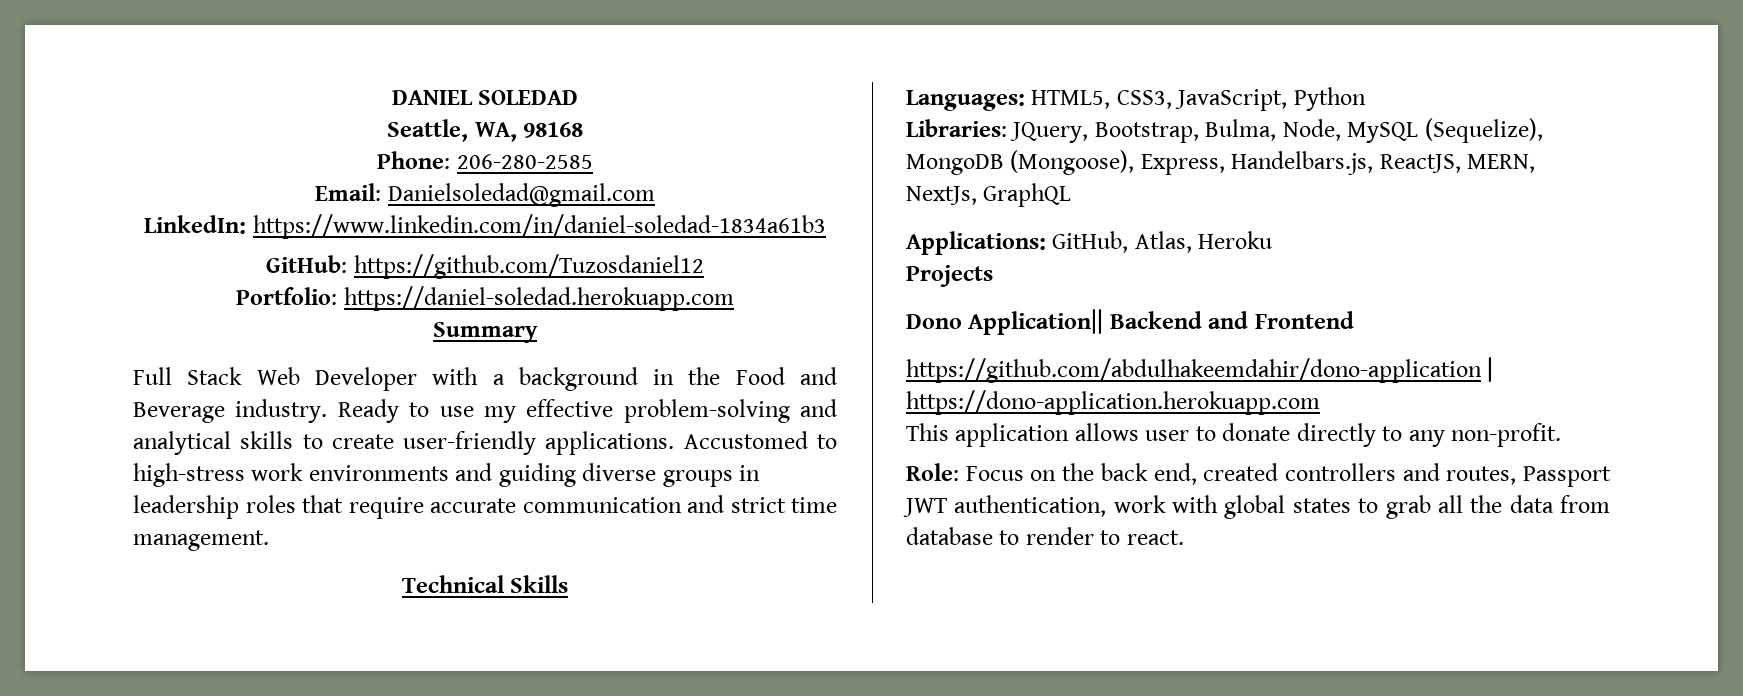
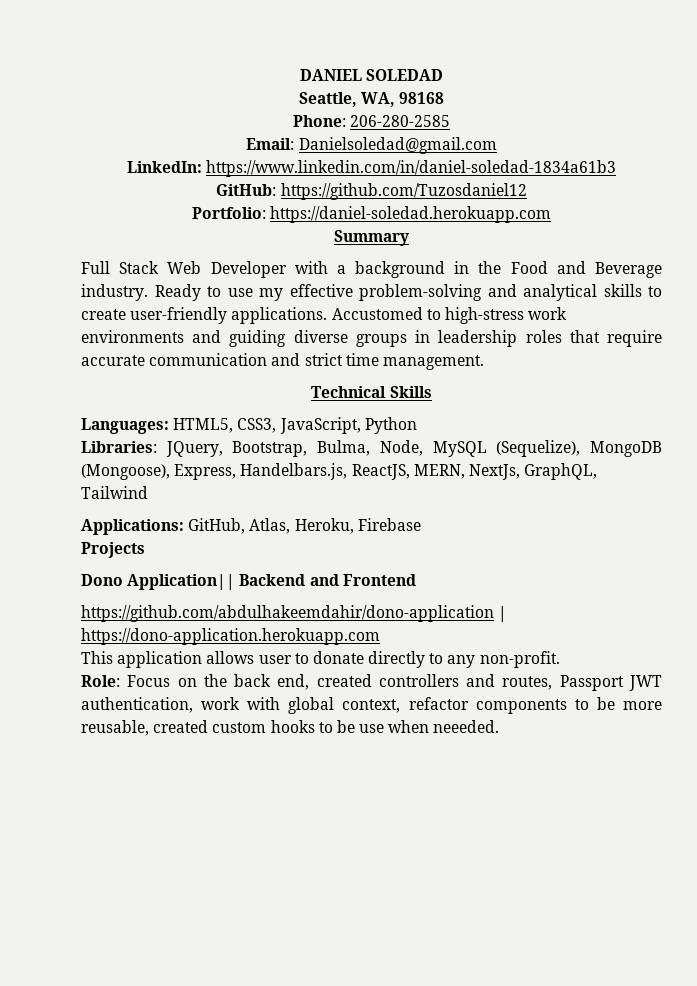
- Libraries: JQuery, Bootstrap, Bulma, Node, MySQL (Sequelize), MongoDB (Mongoose), Express, Handelbars.js, ReactJS, MERN, NextJs, GraphQL
+ Libraries: JQuery, Bootstrap, Bulma, Node, MySQL (Sequelize), MongoDB (Mongoose), Express, Handelbars.js, ReactJS, MERN, NextJs, GraphQL, Tailwind
- Applications: GitHub, Atlas, Heroku
+ Applications: GitHub, Atlas, Heroku, Firebase
- Role: Focus on the back end, created controllers and routes, Passport JWT authentication, work with global states to grab all the data from database to render to react.
+ Role: Focus on the back end, created controllers and routes, Passport JWT authentication, work with global context, refactor components to be more reusable, created custom hooks to be use when neeeded.

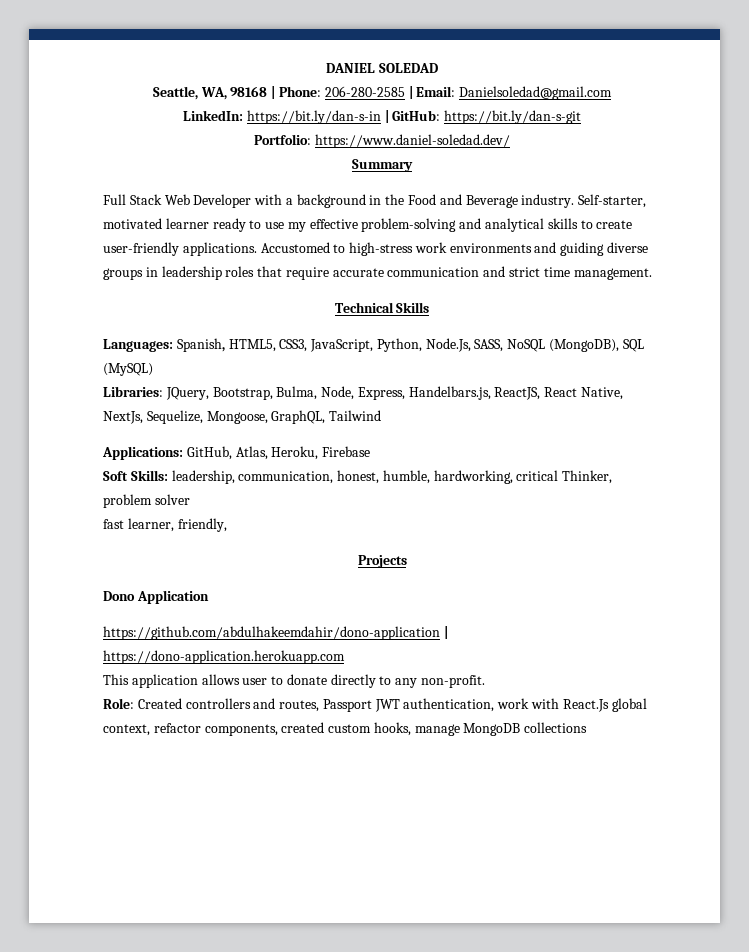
- Seattle, WA, 98168
- Phone: 206-280-2585
- Email: Danielsoledad@gmail.com
+ Seattle, WA, 98168 | Phone: 206-280-2585 | Email: Danielsoledad@gmail.com
- LinkedIn: https://www.linkedin.com/in/daniel-soledad-1834a61b3
- GitHub: https://github.com/Tuzosdaniel12
+ LinkedIn: https://bit.ly/dan-s-in | GitHub: https://bit.ly/dan-s-git
- Portfolio: https://daniel-soledad.herokuapp.com
+ Portfolio: https://www.daniel-soledad.dev/
- Ready to use my effective problem-solving and analytical skills to create user-friendly applications.
+ Self-starter, motivated learner ready to use my effective problem-solving and analytical skills to create user-friendly applications.
- Languages: HTML5, CSS3, JavaScript, Python
+ Languages: Spanish, HTML5, CSS3, JavaScript, Python, Node.Js, SASS, NoSQL (MongoDB), SQL (MySQL)
- Libraries: JQuery, Bootstrap, Bulma, Node, MySQL (Sequelize), MongoDB (Mongoose), Express, Handelbars.js, ReactJS, MERN, NextJs, GraphQL, Tailwind
+ Libraries: JQuery, Bootstrap, Bulma, Node, Express, Handelbars.js, ReactJS, React Native, NextJs, Sequelize, Mongoose, GraphQL, Tailwind
+ Soft Skills: leadership, communication, honest, humble, hardworking, critical Thinker, problem solver
+ fast learner, friendly,
  Projects
- Dono Application|| Backend and Frontend
+ Dono Application
- Role: Focus on the back end, created controllers and routes, Passport JWT authentication, work with global context, refactor components to be more reusable, created custom hooks to be use when neeeded.
+ Role: Created controllers and routes, Passport JWT authentication, work with React.Js global context, refactor components, created custom hooks, manage MongoDB collections

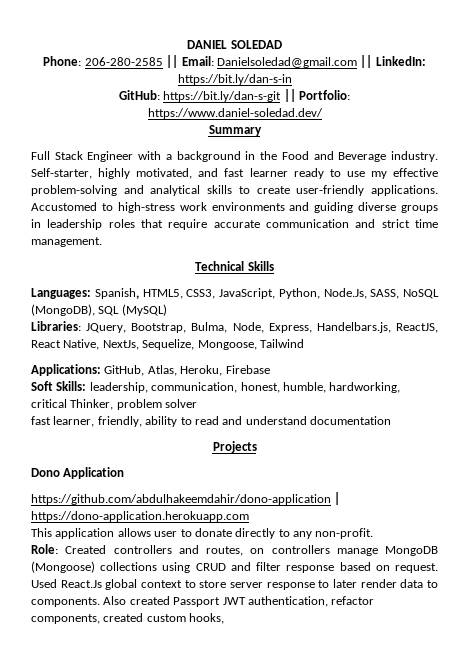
- Seattle, WA, 98168 | Phone: 206-280-2585 | Email: Danielsoledad@gmail.com
- LinkedIn: https://bit.ly/dan-s-in | GitHub: https://bit.ly/dan-s-git
- Portfolio: https://www.daniel-soledad.dev/
+ Phone: 206-280-2585 || Email: Danielsoledad@gmail.com || LinkedIn: https://bit.ly/dan-s-in
+ GitHub: https://bit.ly/dan-s-git || Portfolio: https://www.daniel-soledad.dev/
- Full Stack Web Developer with a background in the Food and Beverage industry.
+ Full Stack Engineer with a background in the Food and Beverage industry.
- Self-starter, motivated learner ready to use my effective problem-solving and analytical skills to create user-friendly applications.
+ Self-starter, highly motivated, and fast learner ready to use my effective problem-solving and analytical skills to create user-friendly applications.
- Libraries: JQuery, Bootstrap, Bulma, Node, Express, Handelbars.js, ReactJS, React Native, NextJs, Sequelize, Mongoose, GraphQL, Tailwind
+ Libraries: JQuery, Bootstrap, Bulma, Node, Express, Handelbars.js, ReactJS, React Native, NextJs, Sequelize, Mongoose, Tailwind
- fast learner, friendly,
+ fast learner, friendly, ability to read and understand documentation
- Role: Created controllers and routes, Passport JWT authentication, work with React.Js global context, refactor components, created custom hooks, manage MongoDB collections
+ Role: Created controllers and routes, on controllers manage MongoDB (Mongoose) collections using CRUD and filter response based on request. Used React.Js global context to store server response to later render data to components. Also created Passport JWT authentication, refactor components, created custom hooks,

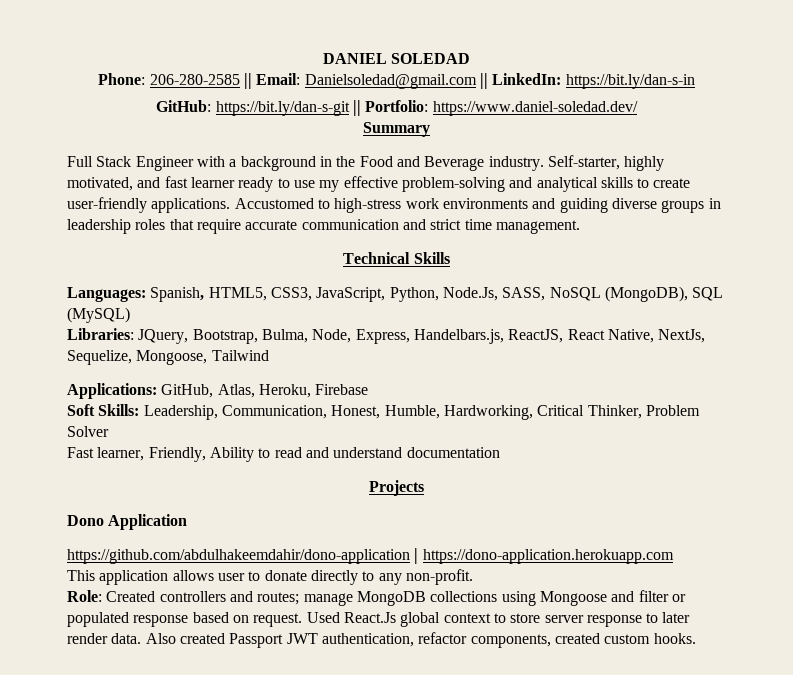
- Soft Skills: leadership, communication, honest, humble, hardworking, critical Thinker, problem solver
- fast learner, friendly, ability to read and understand documentation
+ Soft Skills: Leadership, Communication, Honest, Humble, Hardworking, Critical Thinker, Problem Solver
+ Fast learner, Friendly, Ability to read and understand documentation
- Role: Created controllers and routes, on controllers manage MongoDB (Mongoose) collections using CRUD and filter response based on request.
+ Role: Created controllers and routes; manage MongoDB collections using Mongoose and filter or populated response based on request.
- Used React.Js global context to store server response to later render data to components.
+ Used React.Js global context to store server response to later render data.
- Also created Passport JWT authentication, refactor components, created custom hooks,
+ Also created Passport JWT authentication, refactor components, created custom hooks.

